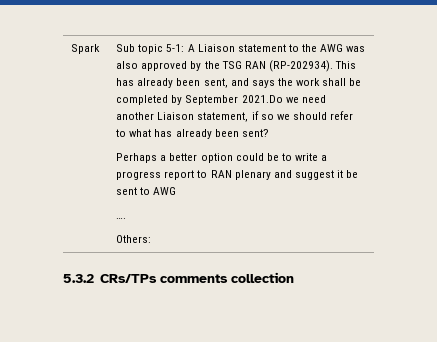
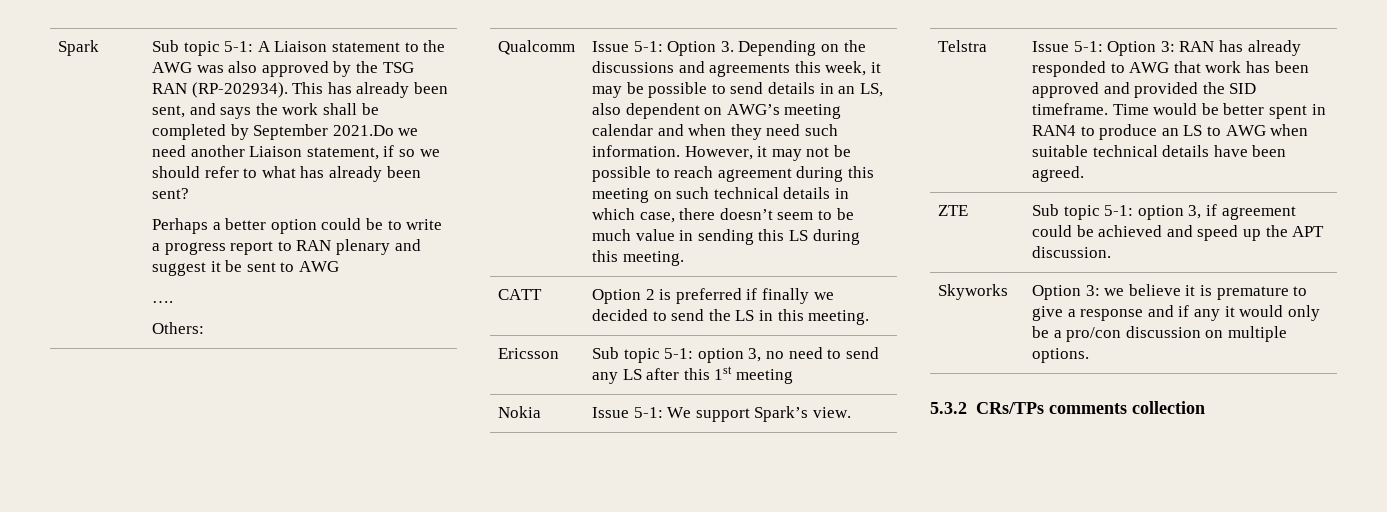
+ Qualcomm | Issue 5-1: Option 3. Depending on the discussions and agreements this week, it may be possible to send details in an LS, also dependent on AWG’s meeting calendar and when they need such information. However, it may not be possible to reach agreement during this meeting on such technical details in which case, there doesn’t seem to be much value in sending this LS during this meeting.
+ CATT | Option 2 is preferred if finally we decided to send the LS in this meeting.
+ Ericsson | Sub topic 5-1: option 3, no need to send any LS after this 1st meeting
+ Nokia | Issue 5-1: We support Spark’s view.
+ Telstra | Issue 5-1: Option 3: RAN has already responded to AWG that work has been approved and provided the SID timeframe. Time would be better spent in RAN4 to produce an LS to AWG when suitable technical details have been agreed.
+ ZTE | Sub topic 5-1: option 3, if agreement could be achieved and speed up the APT discussion.
+ Skyworks | Option 3: we believe it is premature to give a response and if any it would only be a pro/con discussion on multiple options.

